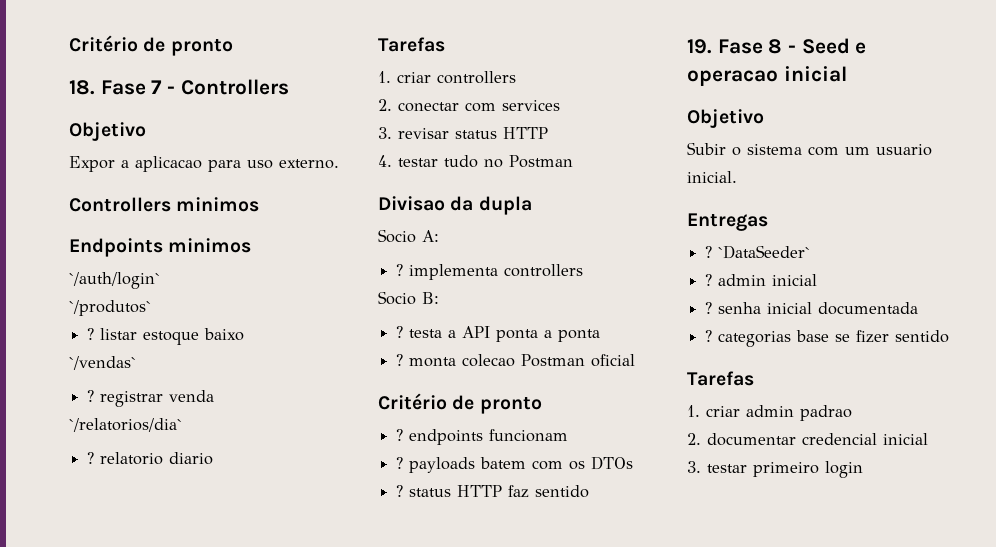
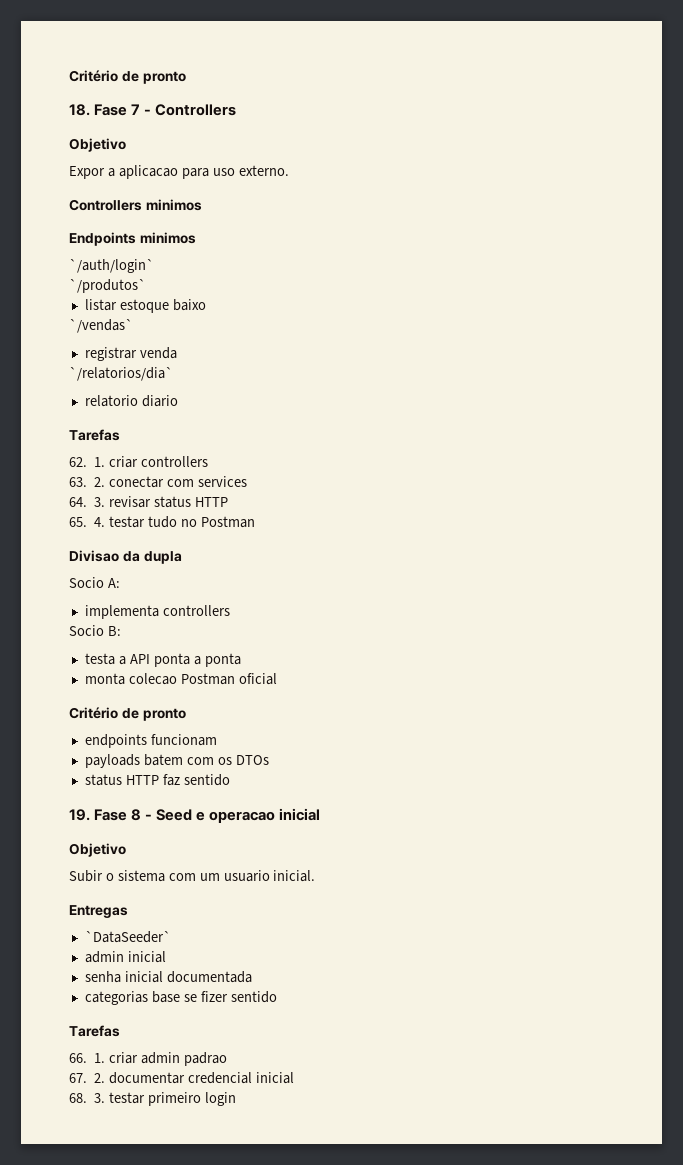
- ? listar estoque baixo
+ listar estoque baixo
- ? registrar venda
+ registrar venda
- ? relatorio diario
+ relatorio diario
- 1. criar controllers
+ 62. 1. criar controllers
- 2. conectar com services
+ 63. 2. conectar com services
- 3. revisar status HTTP
+ 64. 3. revisar status HTTP
- 4. testar tudo no Postman
+ 65. 4. testar tudo no Postman
- ? implementa controllers
+ implementa controllers
- ? testa a API ponta a ponta
+ testa a API ponta a ponta
- ? monta colecao Postman oficial
+ monta colecao Postman oficial
- ? endpoints funcionam
+ endpoints funcionam
- ? payloads batem com os DTOs
+ payloads batem com os DTOs
- ? status HTTP faz sentido
+ status HTTP faz sentido
  Entregas
- ? `DataSeeder`
+ `DataSeeder`
- ? admin inicial
+ admin inicial
- ? senha inicial documentada
+ senha inicial documentada
- ? categorias base se fizer sentido
+ categorias base se fizer sentido
- 1. criar admin padrao
+ 66. 1. criar admin padrao
- 2. documentar credencial inicial
+ 67. 2. documentar credencial inicial
- 3. testar primeiro login
+ 68. 3. testar primeiro login

